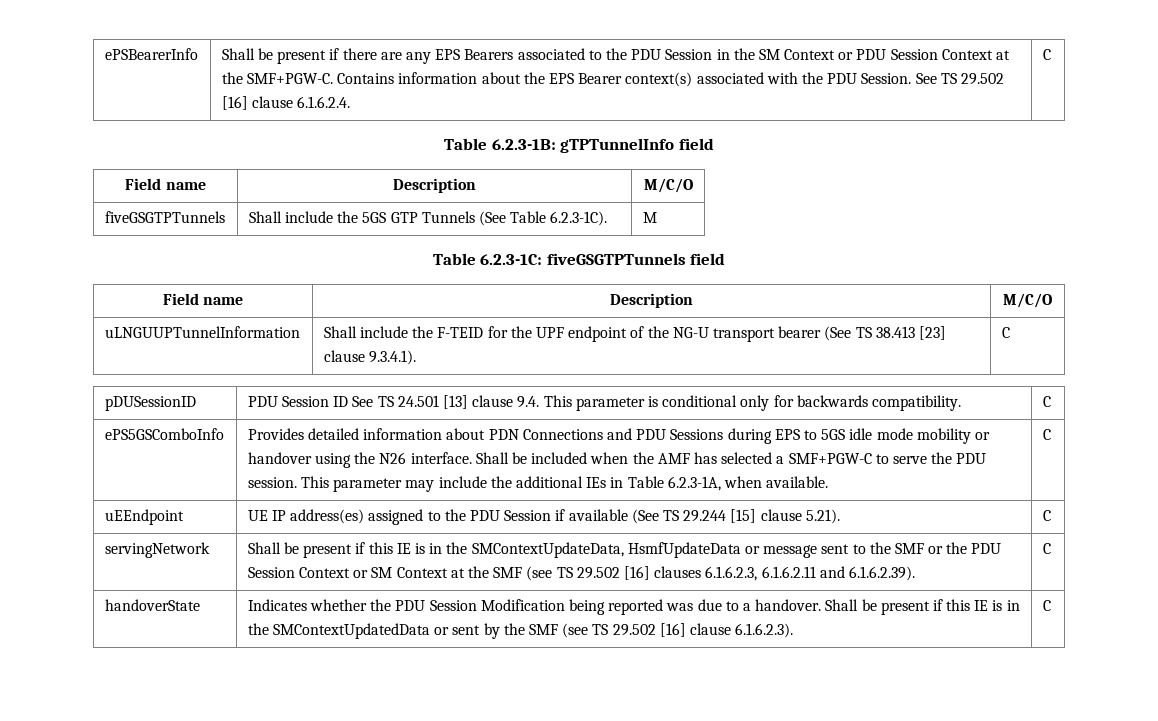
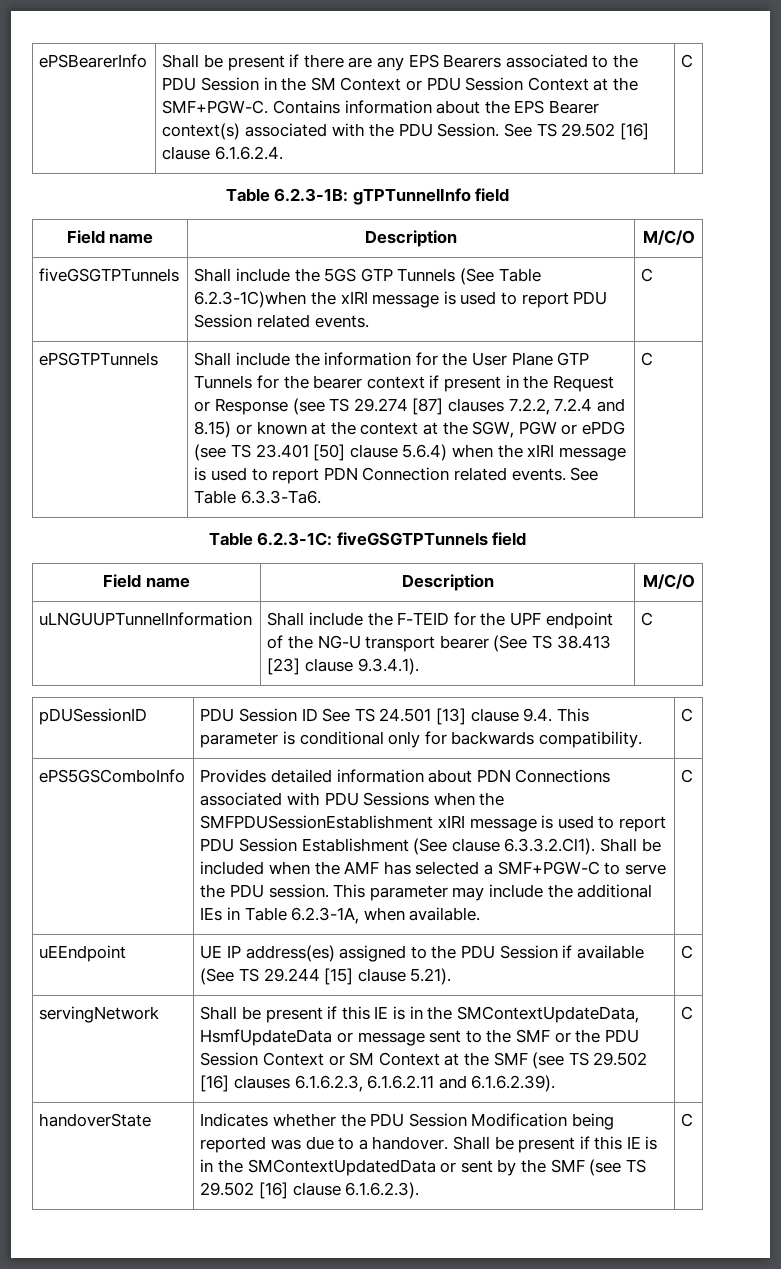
- fiveGSGTPTunnels | Shall include the 5GS GTP Tunnels (See Table 6.2.3-1C). | M
+ fiveGSGTPTunnels | Shall include the 5GS GTP Tunnels (See Table 6.2.3-1C)when the xIRI message is used to report PDU Session related events. | C
+ ePSGTPTunnels | Shall include the information for the User Plane GTP Tunnels for the bearer context if present in the Request or Response (see TS 29.274 [87] clauses 7.2.2, 7.2.4 and 8.15) or known at the context at the SGW, PGW or ePDG (see TS 23.401 [50] clause 5.6.4) when the xIRI message is used to report PDN Connection related events. See Table 6.3.3-Ta6. | C
- Provides detailed information about PDN Connections and PDU Sessions during EPS to 5GS idle mode mobility or handover using the N26 interface. Shall be included when the AMF has selected a SMF+PGW-C to serve the PDU session.
+ Provides detailed information about PDN Connections associated with PDU Sessions when the SMFPDUSessionEstablishment xIRI message is used to report PDU Session Establishment (See clause 6.3.3.2.Cl1). Shall be included when the AMF has selected a SMF+PGW-C to serve the PDU session.

